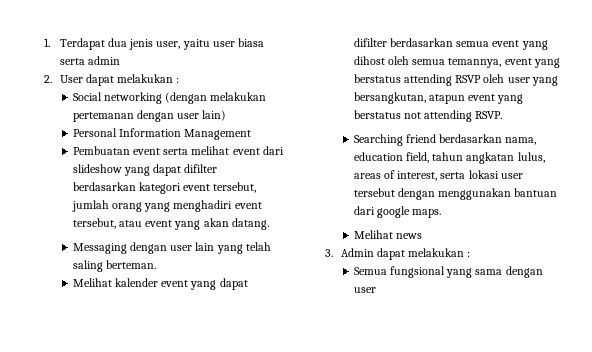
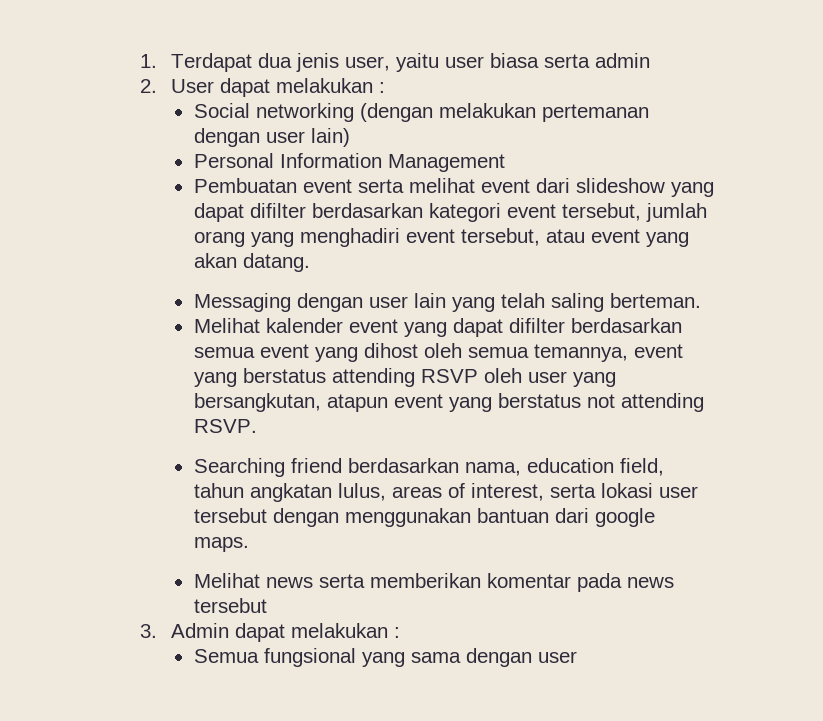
- Melihat news
+ Melihat news serta memberikan komentar pada news tersebut

